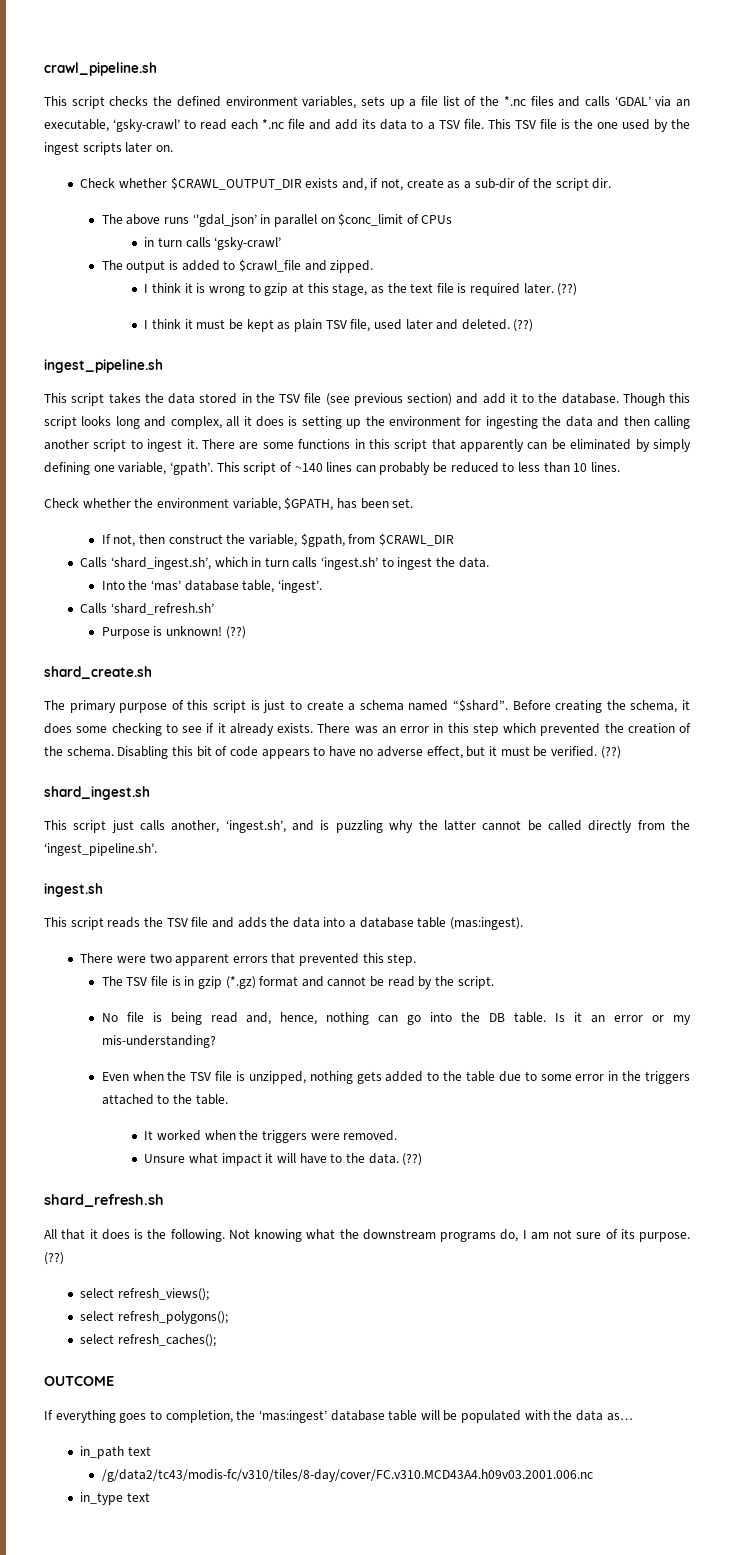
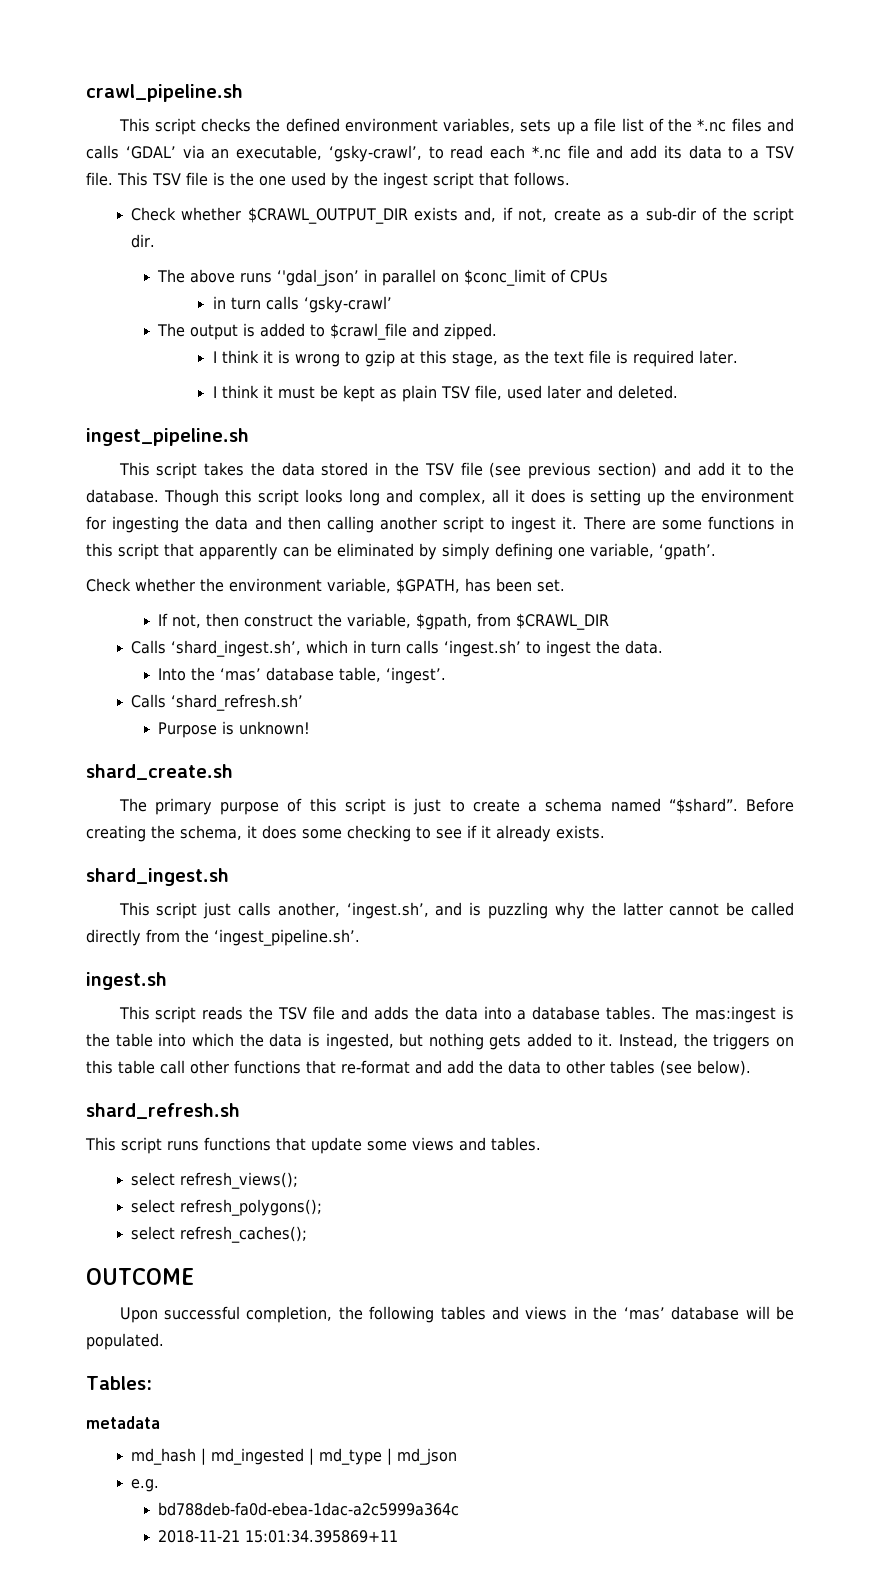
- This script checks the defined environment variables, sets up a file list of the *.nc files and calls ‘GDAL’ via an executable, ‘gsky-crawl’ to read each *.nc file and add its data to a TSV file.
+ This script checks the defined environment variables, sets up a file list of the *.nc files and calls ‘GDAL’ via an executable, ‘gsky-crawl’, to read each *.nc file and add its data to a TSV file.
- This TSV file is the one used by the ingest scripts later on.
+ This TSV file is the one used by the ingest script that follows.
- I think it is wrong to gzip at this stage, as the text file is required later. (??)
+ I think it is wrong to gzip at this stage, as the text file is required later.
- I think it must be kept as plain TSV file, used later and deleted. (??)
+ I think it must be kept as plain TSV file, used later and deleted.
- This script of ~140 lines can probably be reduced to less than 10 lines.
- Purpose is unknown! (??)
+ Purpose is unknown!
- There was an error in this step which prevented the creation of the schema. Disabling this bit of code appears to have no adverse effect, but it must be verified. (??)
- This script reads the TSV file and adds the data into a database table (mas:ingest).
- There were two apparent errors that prevented this step.
- The TSV file is in gzip (*.gz) format and cannot be read by the script.
- No file is being read and, hence, nothing can go into the DB table. Is it an error or my mis-understanding?
- Even when the TSV file is unzipped, nothing gets added to the table due to some error in the triggers attached to the table.
- It worked when the triggers were removed.
- Unsure what impact it will have to the data. (??)
+ This script reads the TSV file and adds the data into a database tables. The mas:ingest is the table into which the data is ingested, but nothing gets added to it. Instead, the triggers on this table call other functions that re-format and add the data to other tables (see below).
  shard_refresh.sh
- All that it does is the following. Not knowing what the downstream programs do, I am not sure of its purpose. (??)
+ This script runs functions that update some views and tables.
- If everything goes to completion, the ‘mas:ingest’ database table will be populated with the data as…
- in_path text
- /g/data2/tc43/modis-fc/v310/tiles/8-day/cover/FC.v310.MCD43A4.h09v03.2001.006.nc
- in_type text
+ Upon successful completion, the following tables and views in the ‘mas’ database will be populated.
+ Tables:
+ metadata
+ md_hash | md_ingested | md_type | md_json
+ e.g.
+ bd788deb-fa0d-ebea-1dac-a2c5999a364c
+ 2018-11-21 15:01:34.395869+11

